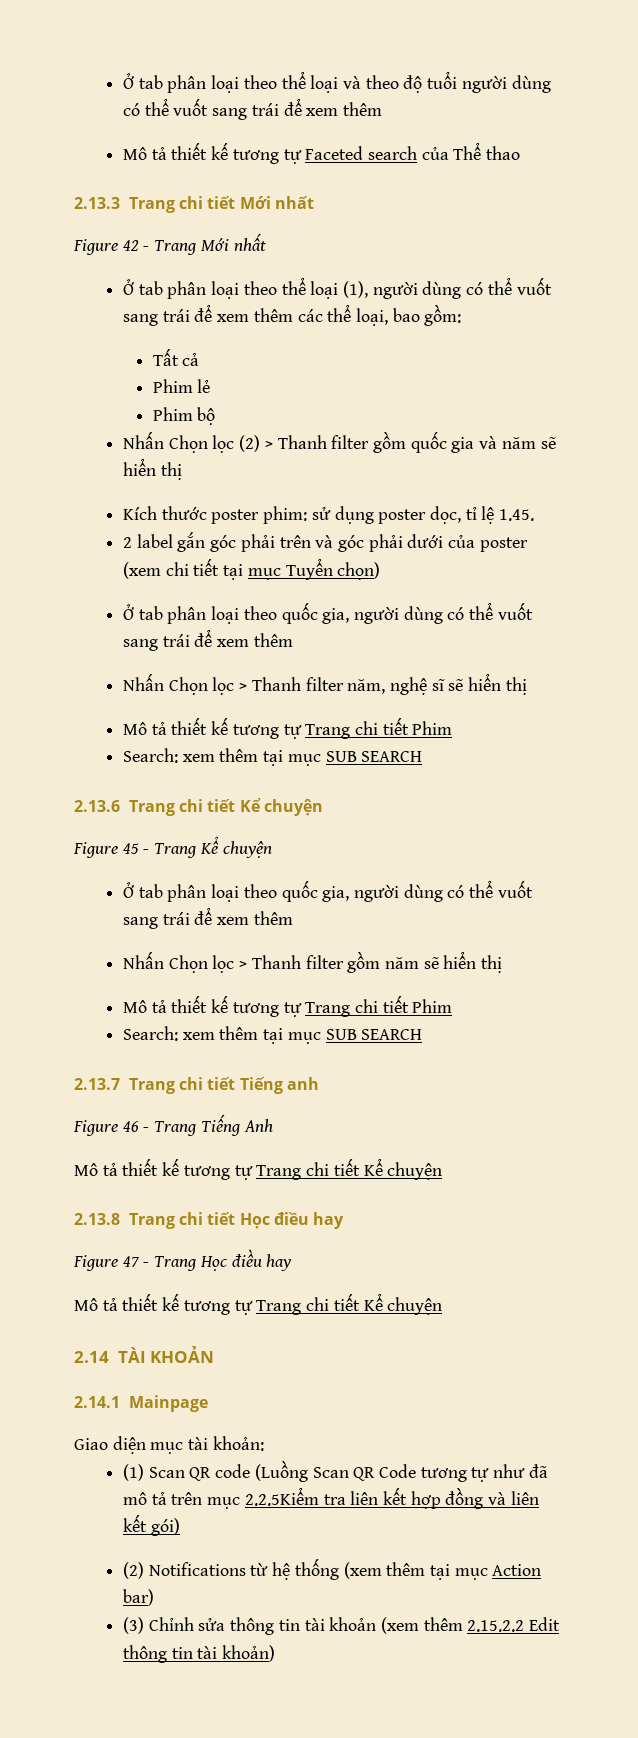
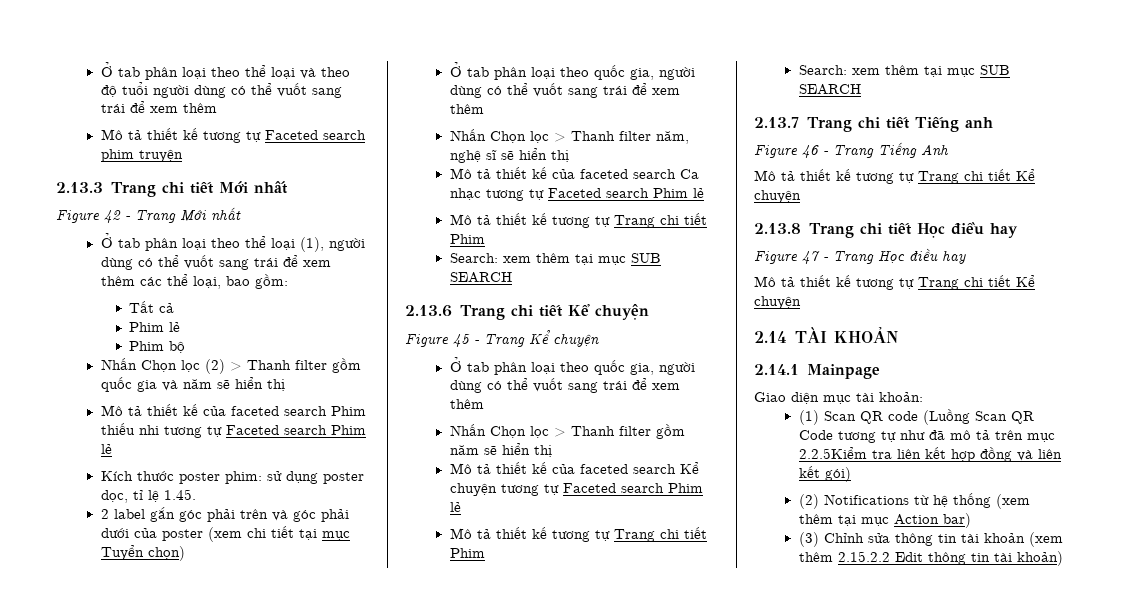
- Mô tả thiết kế tương tự Faceted search của Thể thao
+ Mô tả thiết kế tương tự Faceted search phim truyện
+ Mô tả thiết kế của faceted search Phim thiếu nhi tương tự Faceted search Phim lẻ
+ Mô tả thiết kế của faceted search Ca nhạc tương tự Faceted search Phim lẻ
+ Mô tả thiết kế của faceted search Kể chuyện tương tự Faceted search Phim lẻ

